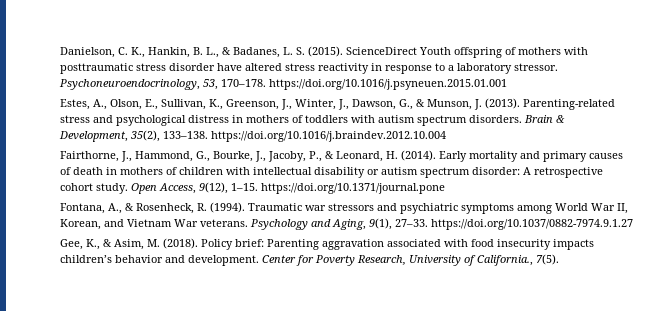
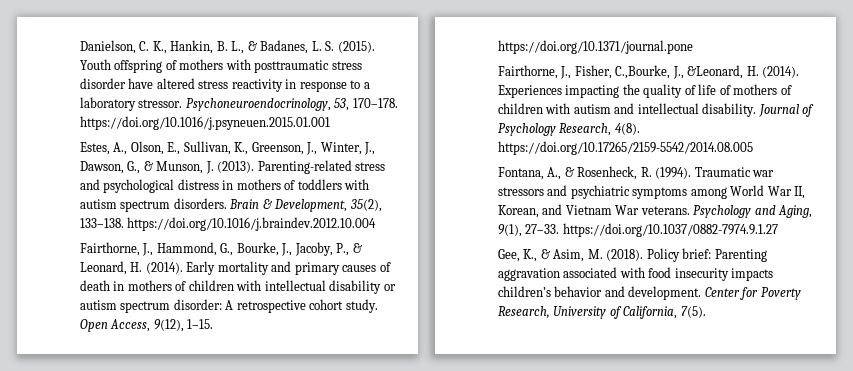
- ScienceDirect Youth offspring of mothers with posttraumatic stress disorder have altered stress reactivity in response to a laboratory stressor.
+ Youth offspring of mothers with posttraumatic stress disorder have altered stress reactivity in response to a laboratory stressor.
+ Fairthorne, J., Fisher, C.,Bourke, J., &Leonard, H. (2014). Experiences impacting the quality of life of mothers of children with autism and intellectual disability. Journal of Psychology Research, 4(8). https://doi.org/10.17265/2159-5542/2014.08.005
- Center for Poverty Research, University of California., 7(5).
+ Center for Poverty Research, University of California, 7(5).

